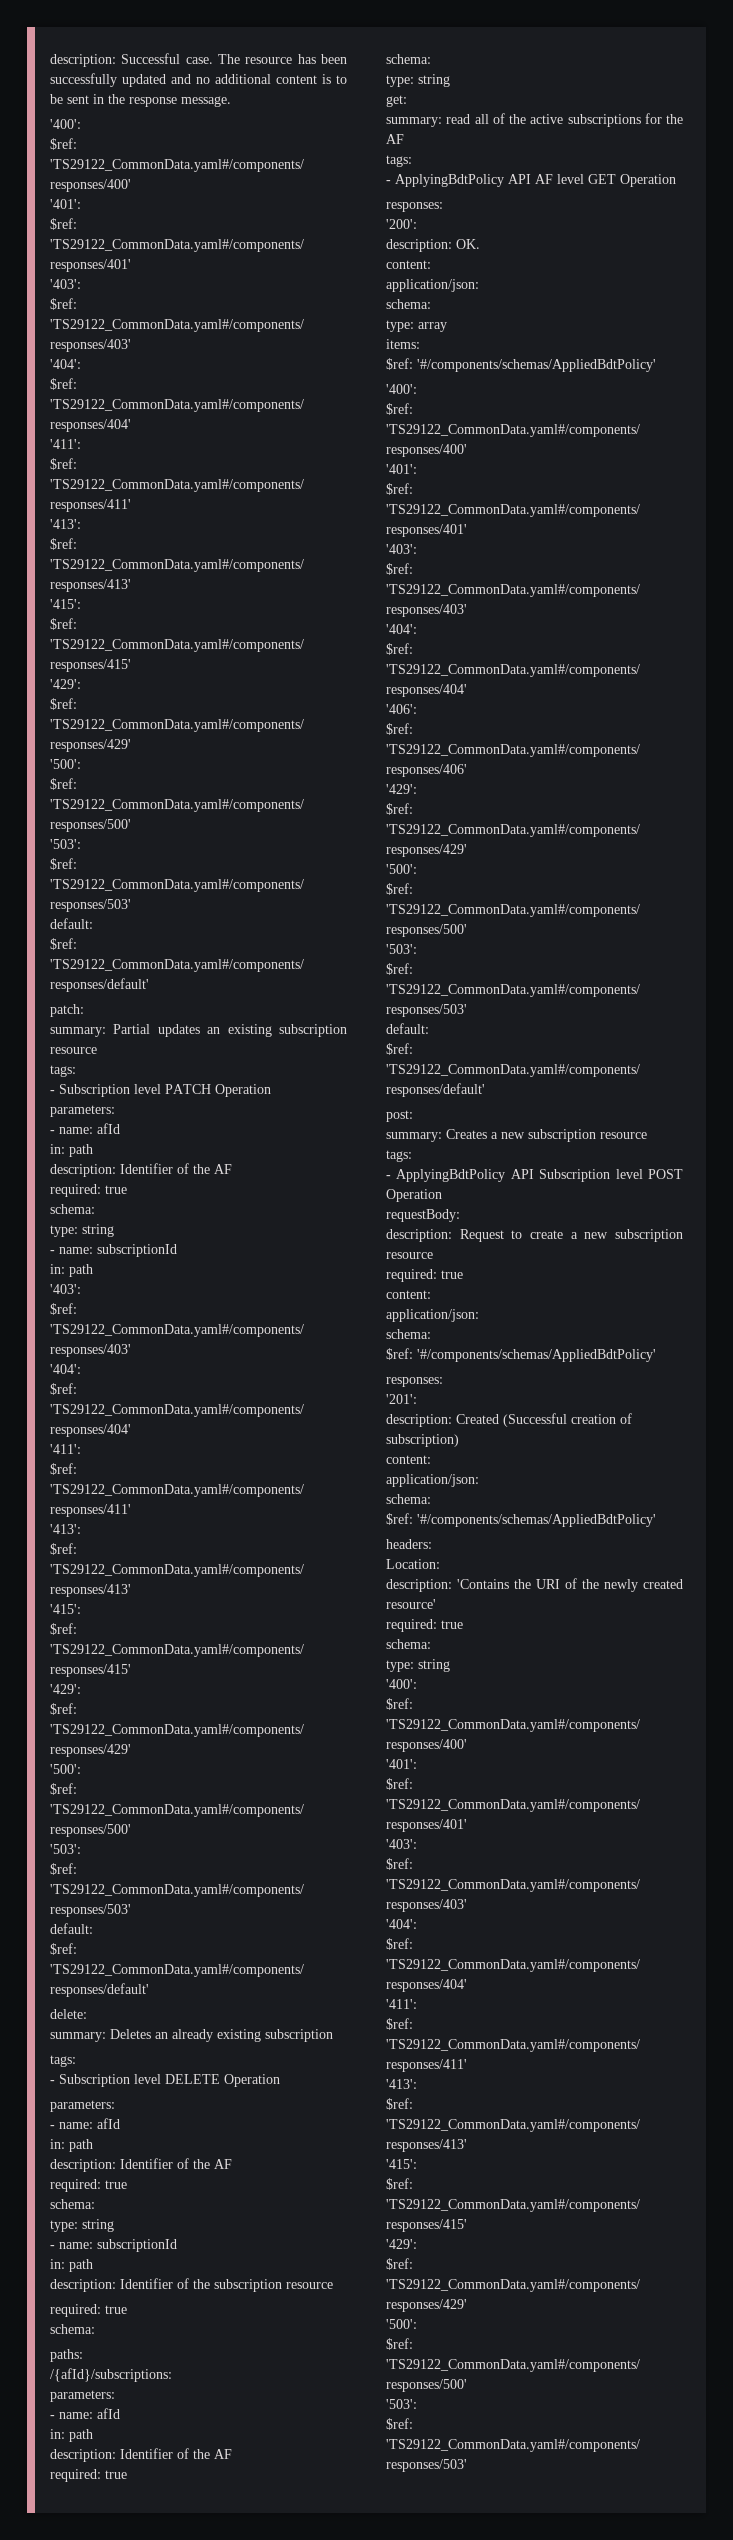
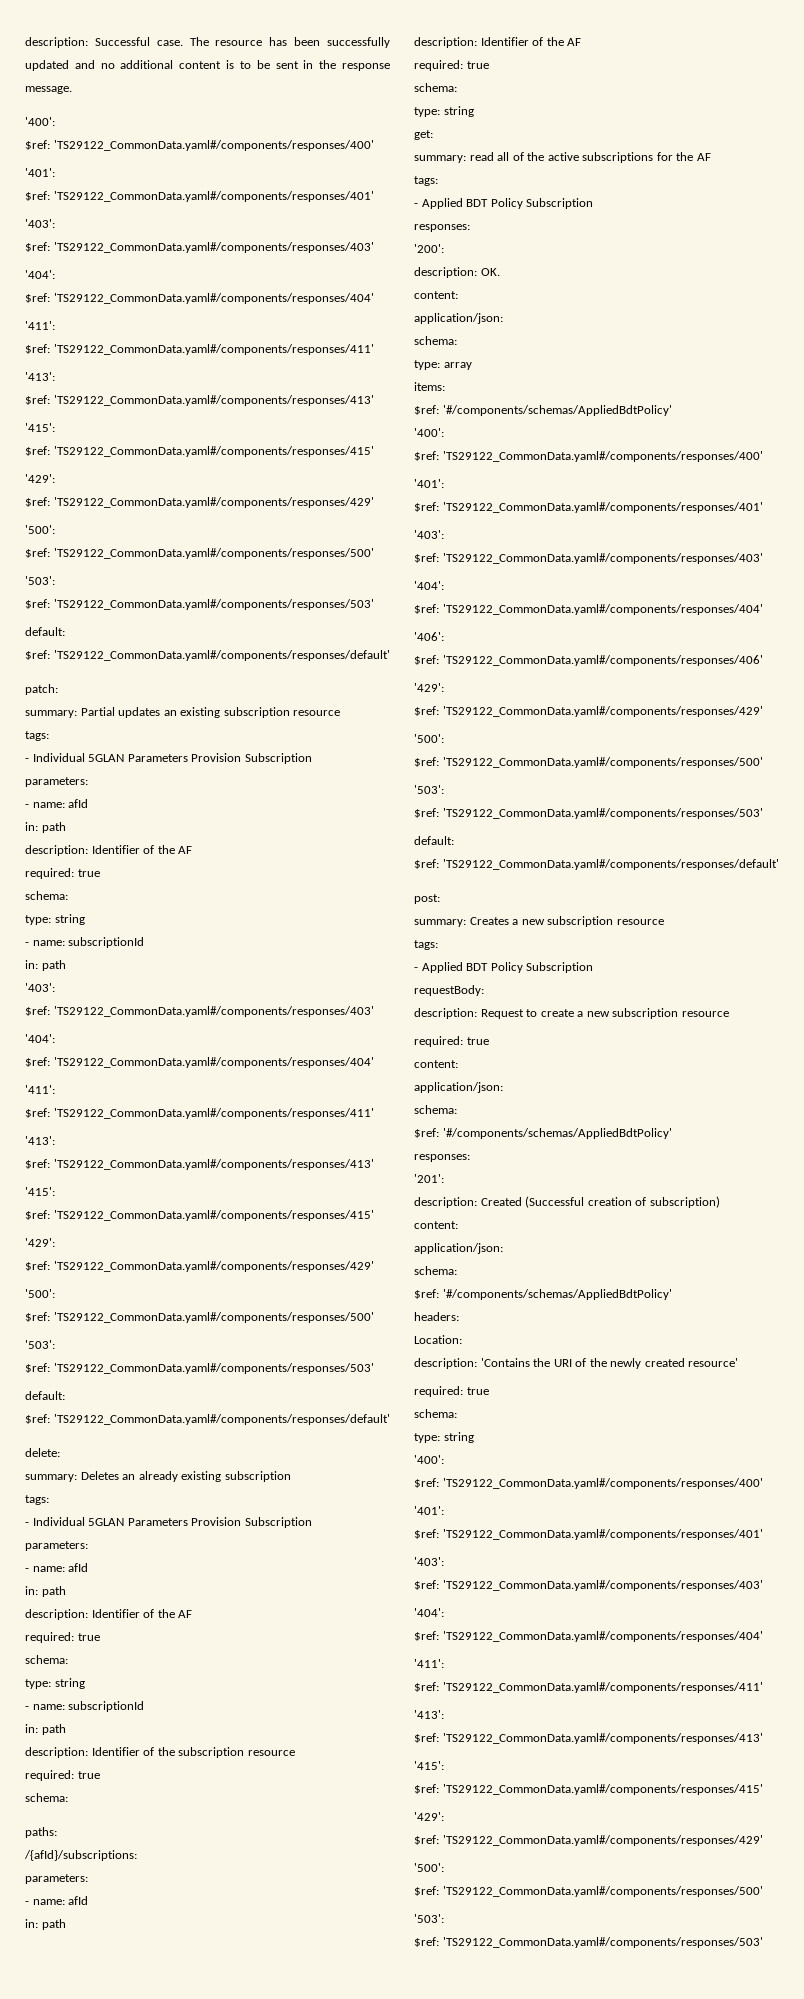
  summary: Partial updates an existing subscription resource
  tags:
- - Subscription level PATCH Operation
+ - Individual 5GLAN Parameters Provision Subscription
  summary: Deletes an already existing subscription
  tags:
- - Subscription level DELETE Operation
+ - Individual 5GLAN Parameters Provision Subscription
  summary: read all of the active subscriptions for the AF
  tags:
- - ApplyingBdtPolicy API AF level GET Operation
+ - Applied BDT Policy Subscription
  summary: Creates a new subscription resource
  tags:
- - ApplyingBdtPolicy API Subscription level POST Operation
+ - Applied BDT Policy Subscription

